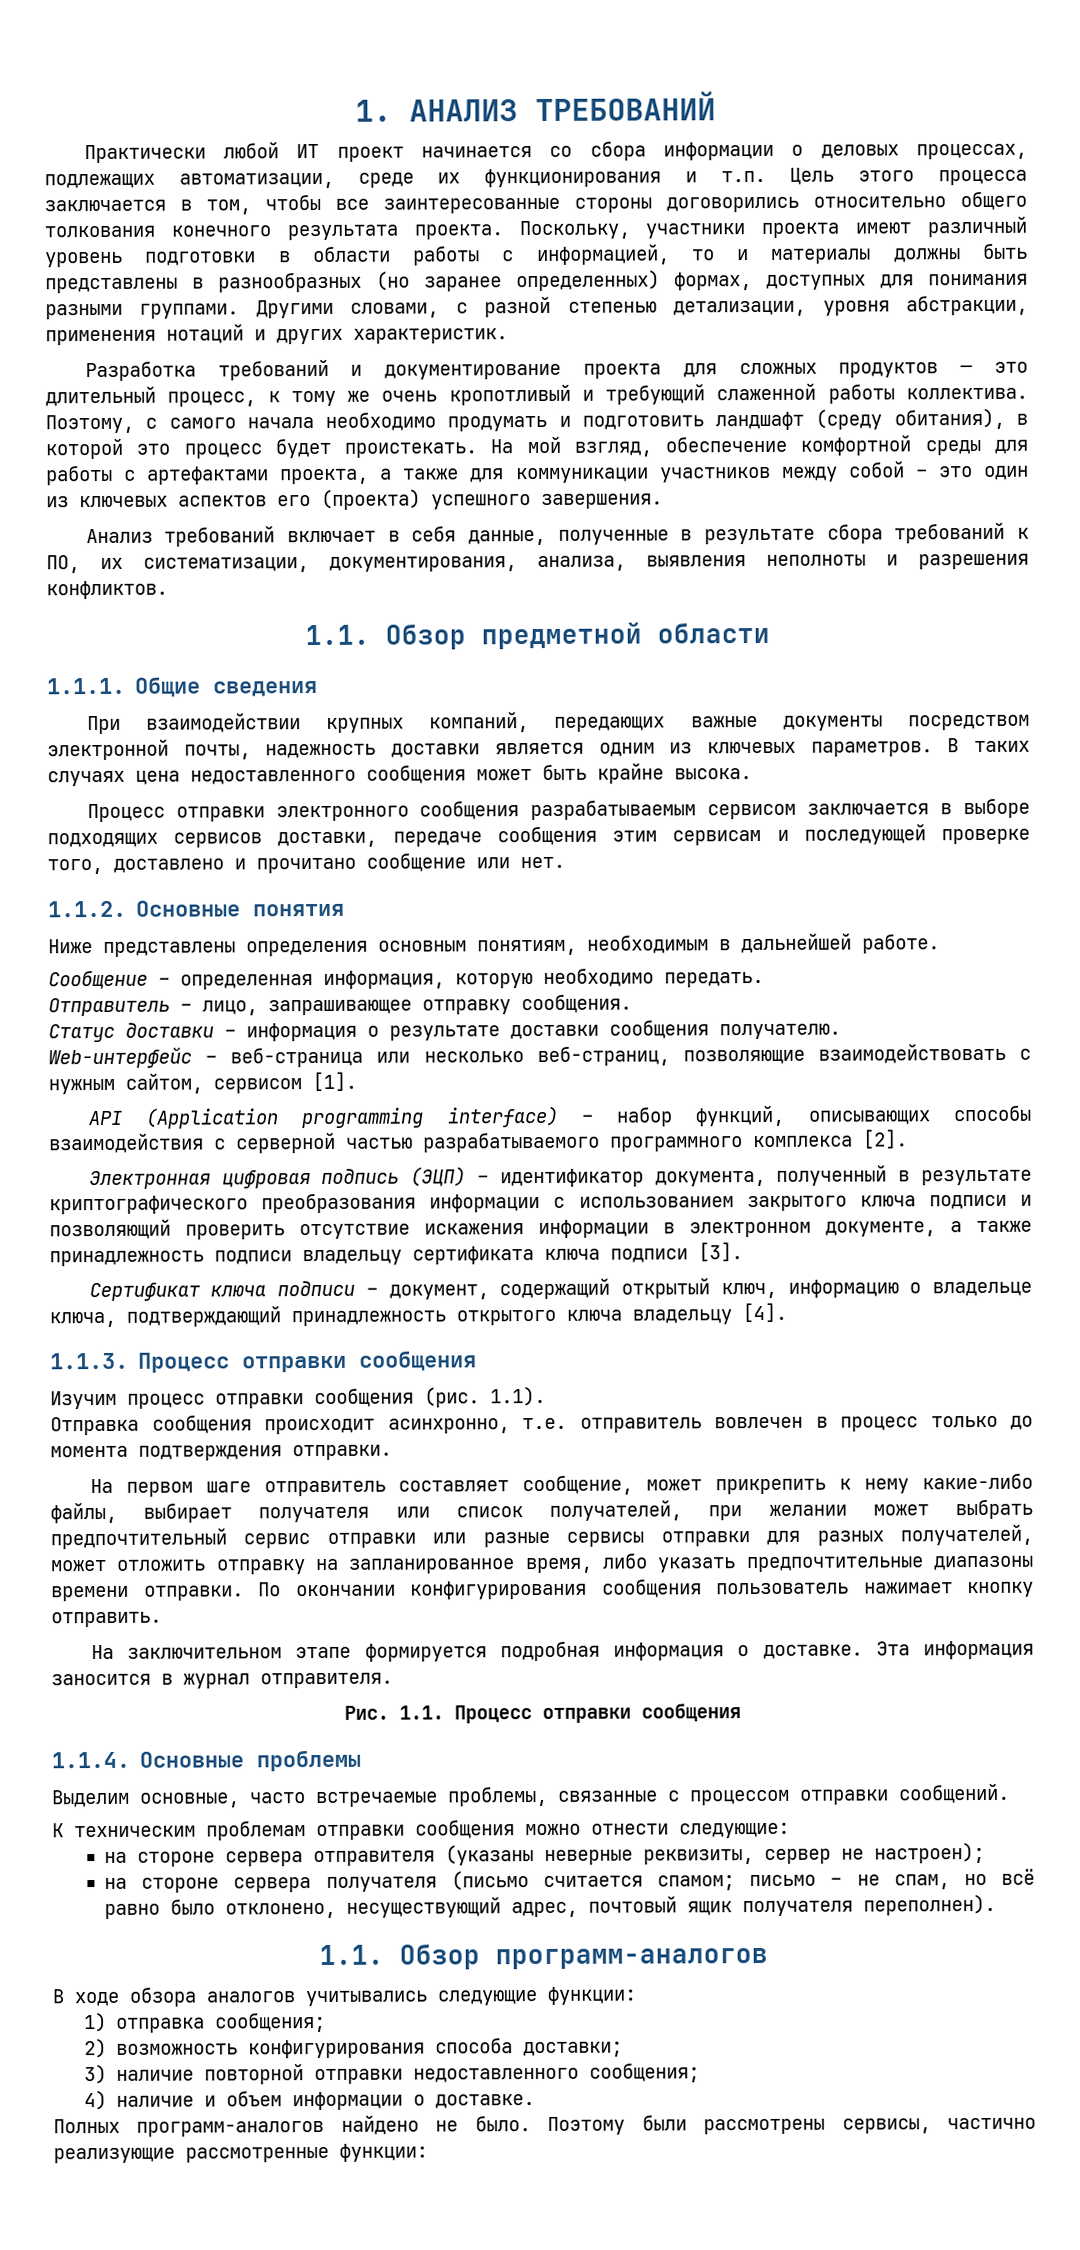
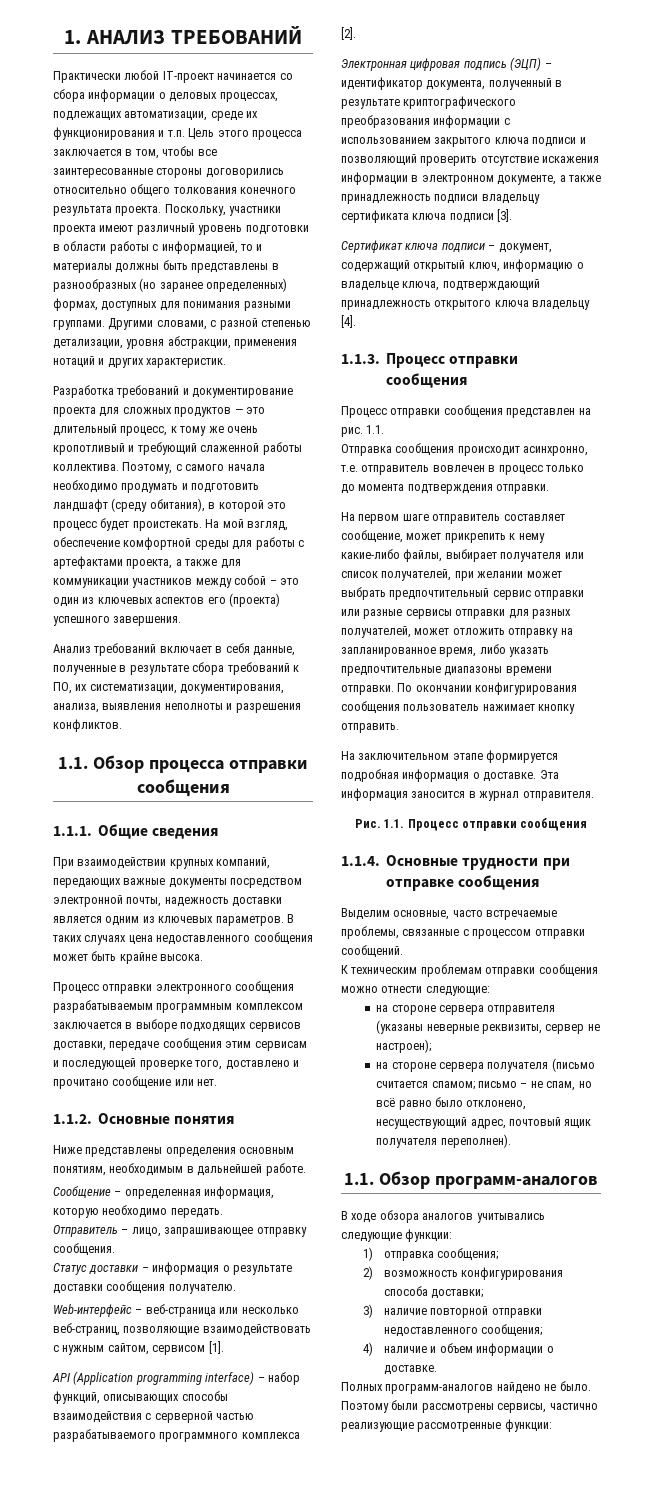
- Практически любой ИТ проект начинается со сбора информации о деловых процессах, подлежащих автоматизации, среде их функционирования и т.п. Цель этого процесса заключается в том, чтобы все заинтересованные стороны договорились относительно общего толкования конечного результата проекта.
+ Практически любой IT-проект начинается со сбора информации о деловых процессах, подлежащих автоматизации, среде их функционирования и т.п. Цель этого процесса заключается в том, чтобы все заинтересованные стороны договорились относительно общего толкования конечного результата проекта.
- 1.1. Обзор предметной области
+ 1.1. Обзор процесса отправки сообщения
- Процесс отправки электронного сообщения разрабатываемым сервисом заключается в выборе подходящих сервисов доставки, передаче сообщения этим сервисам и последующей проверке того, доставлено и прочитано сообщение или нет.
+ Процесс отправки электронного сообщения разрабатываемым программным комплексом заключается в выборе подходящих сервисов доставки, передаче сообщения этим сервисам и последующей проверке того, доставлено и прочитано сообщение или нет.
- Изучим процесс отправки сообщения (рис. 1.1).
+ Процесс отправки сообщения представлен на рис. 1.1.
- 1.1.4. Основные проблемы
+ 1.1.4. Основные трудности при отправке сообщения

